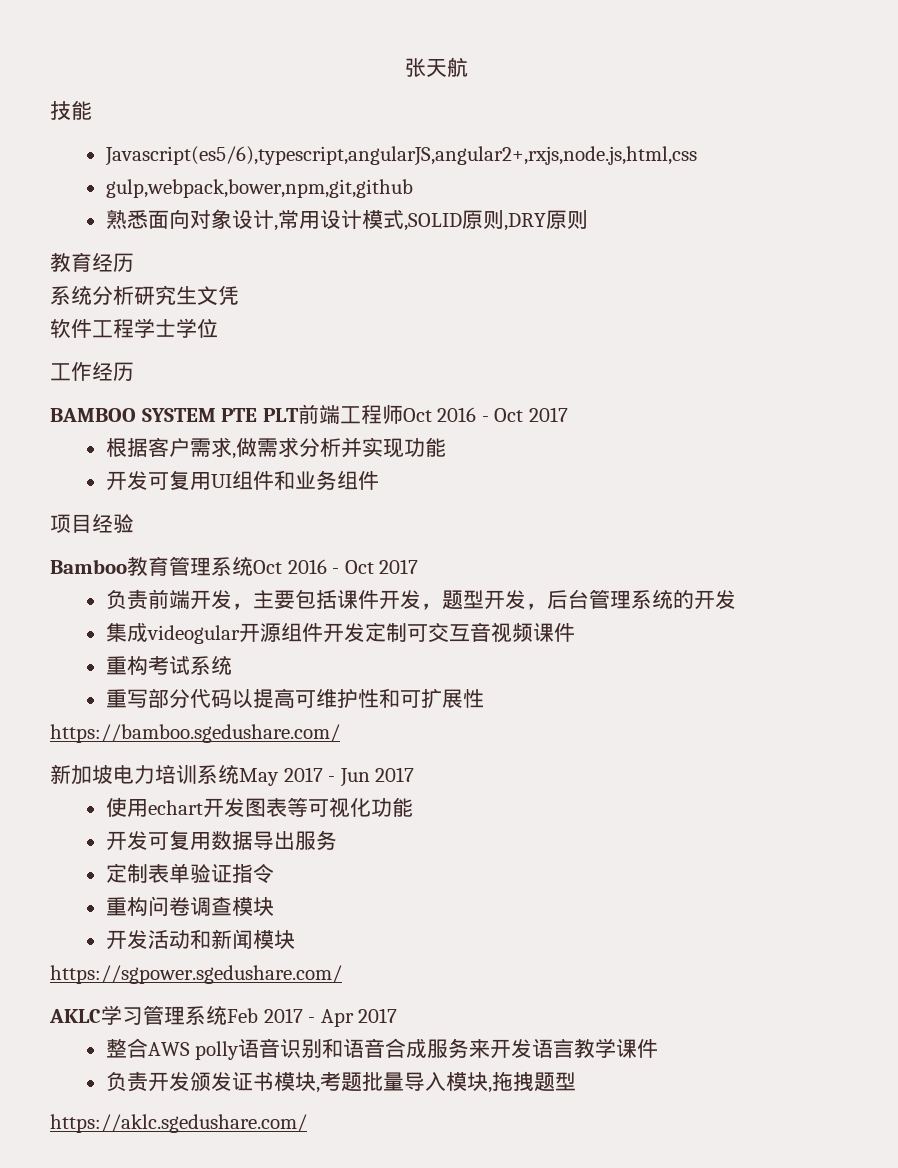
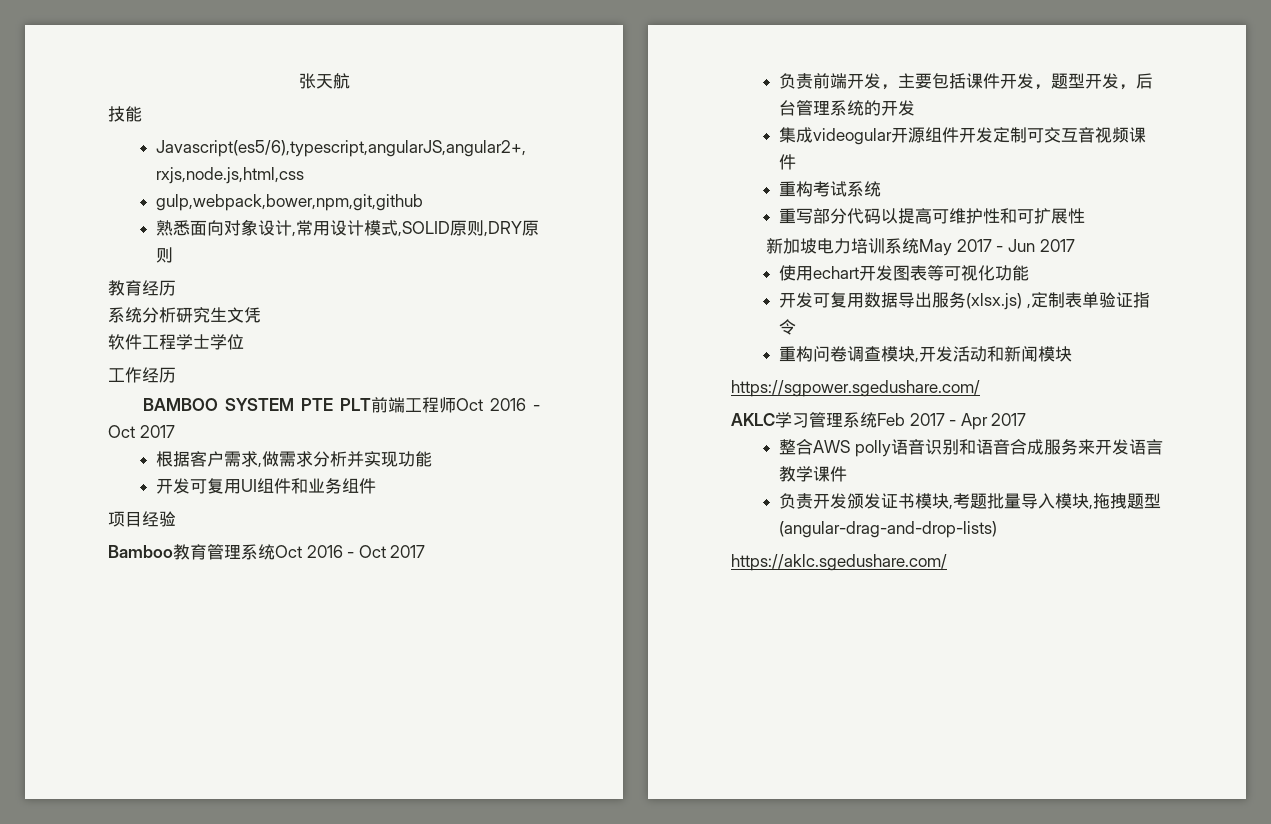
- https://bamboo.sgedushare.com/
- 开发可复用数据导出服务
- 定制表单验证指令
+ 开发可复用数据导出服务(xlsx.js) ,定制表单验证指令
- 重构问卷调查模块
- 开发活动和新闻模块
+ 重构问卷调查模块,开发活动和新闻模块
- 负责开发颁发证书模块,考题批量导入模块,拖拽题型
+ 负责开发颁发证书模块,考题批量导入模块,拖拽题型(angular-drag-and-drop-lists)

